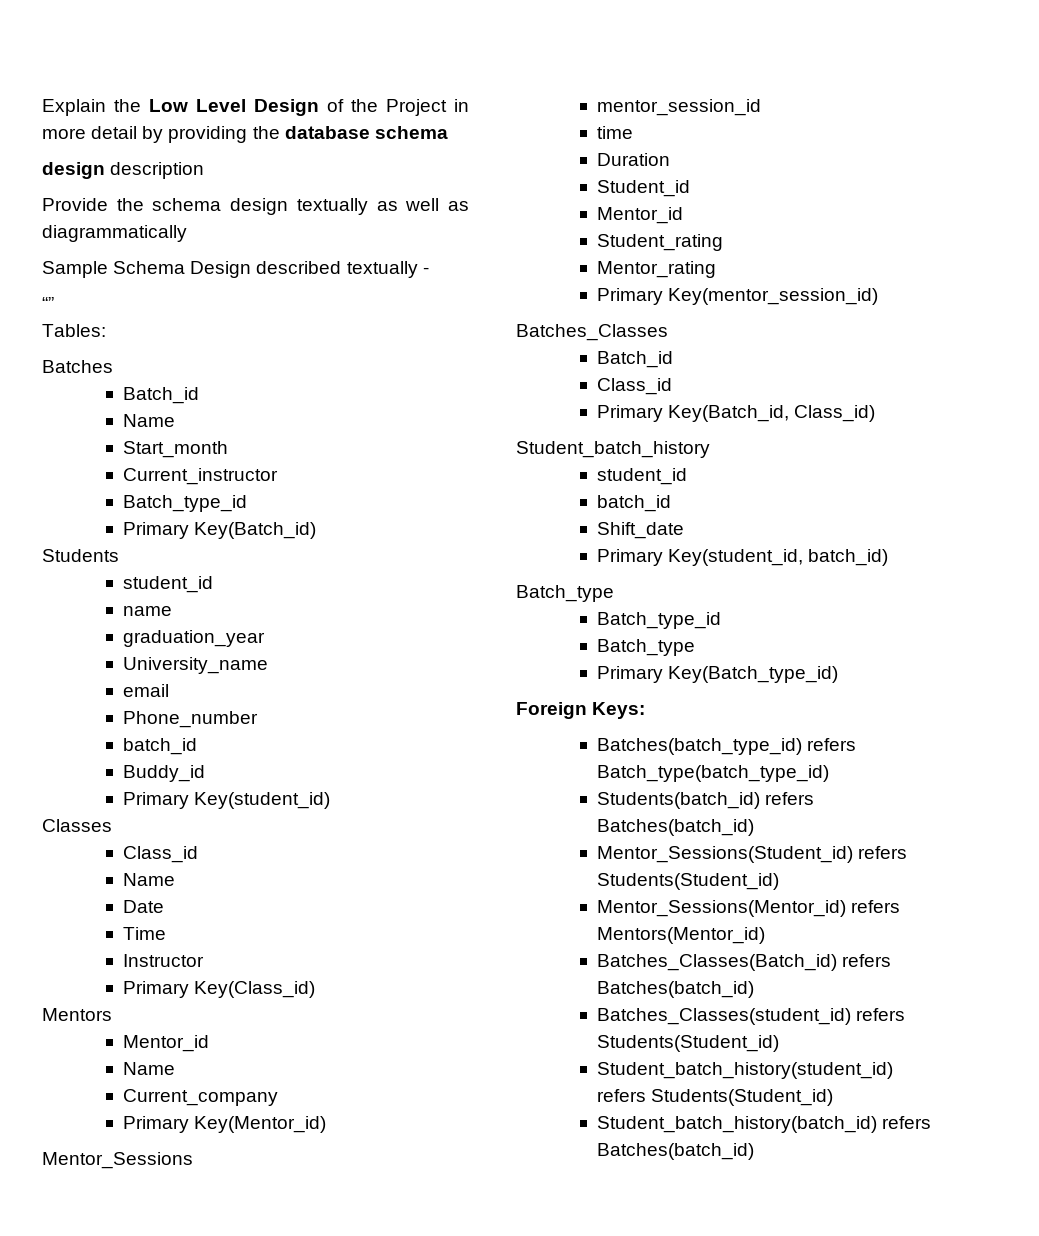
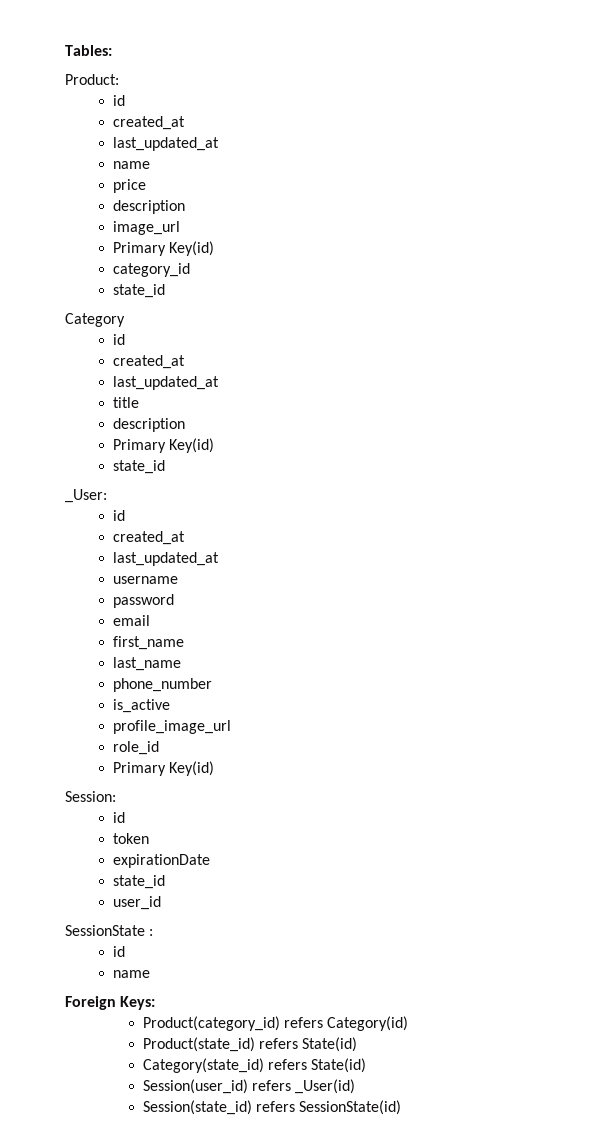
- Explain the Low Level Design of the Project in more detail by providing the database schema
- design description
- Provide the schema design textually as well as diagrammatically
- Sample Schema Design described textually -
- “”
  Tables:
- Batches
- Batch_id
- Name
- Start_month
- Current_instructor
- Batch_type_id
- Primary Key(Batch_id)
- Students
- student_id
+ Product:
+ id
+ created_at
+ last_updated_at
  name
- graduation_year
- University_name
+ price
+ description
+ image_url
+ Primary Key(id)
+ category_id
+ state_id
+ Category
+ id
+ created_at
+ last_updated_at
+ title
+ description
+ Primary Key(id)
+ state_id
+ _User:
+ id
+ created_at
+ last_updated_at
+ username
+ password
  email
- Phone_number
- batch_id
- Buddy_id
- Primary Key(student_id)
- Classes
- Class_id
- Name
- Date
- Time
- Instructor
- Primary Key(Class_id)
- Mentors
- Mentor_id
- Name
- Current_company
- Primary Key(Mentor_id)
- Mentor_Sessions
- mentor_session_id
- time
- Duration
- Student_id
- Mentor_id
- Student_rating
- Mentor_rating
- Primary Key(mentor_session_id)
- Batches_Classes
- Batch_id
- Class_id
- Primary Key(Batch_id, Class_id)
- Student_batch_history
- student_id
- batch_id
- Shift_date
- Primary Key(student_id, batch_id)
- Batch_type
- Batch_type_id
- Batch_type
- Primary Key(Batch_type_id)
+ first_name
+ last_name
+ phone_number
+ is_active
+ profile_image_url
+ role_id
+ Primary Key(id)
+ Session:
+ id
+ token
+ expirationDate
+ state_id
+ user_id
+ SessionState :
+ id
+ name
  Foreign Keys:
- Batches(batch_type_id) refers Batch_type(batch_type_id)
- Students(batch_id) refers Batches(batch_id)
- Mentor_Sessions(Student_id) refers Students(Student_id)
- Mentor_Sessions(Mentor_id) refers Mentors(Mentor_id)
- Batches_Classes(Batch_id) refers Batches(batch_id)
- Batches_Classes(student_id) refers Students(Student_id)
- Student_batch_history(student_id) refers Students(Student_id)
- Student_batch_history(batch_id) refers Batches(batch_id)
+ Product(category_id) refers Category(id)
+ Product(state_id) refers State(id)
+ Category(state_id) refers State(id)
+ Session(user_id) refers _User(id)
+ Session(state_id) refers SessionState(id)

